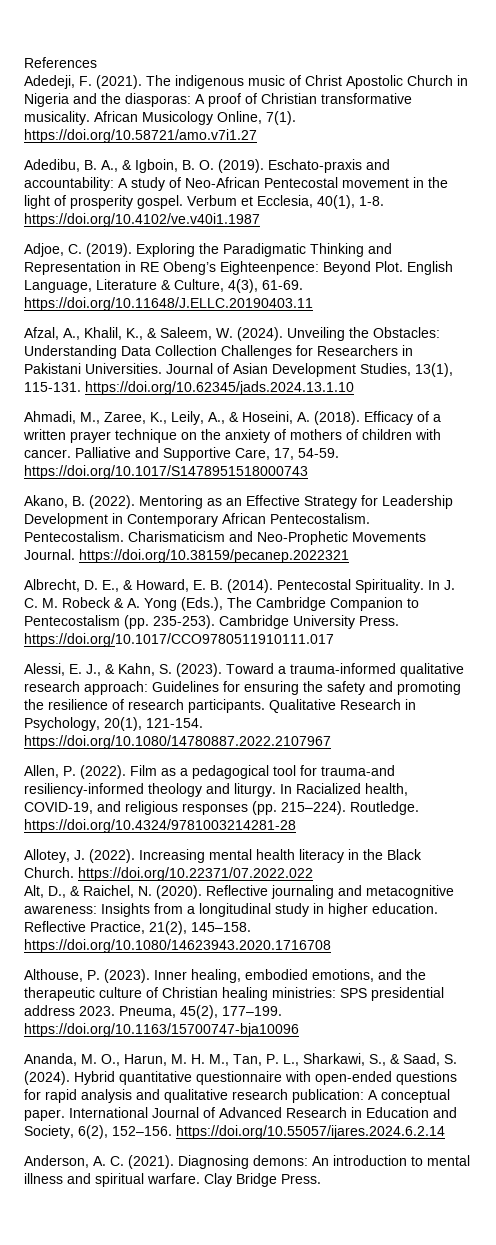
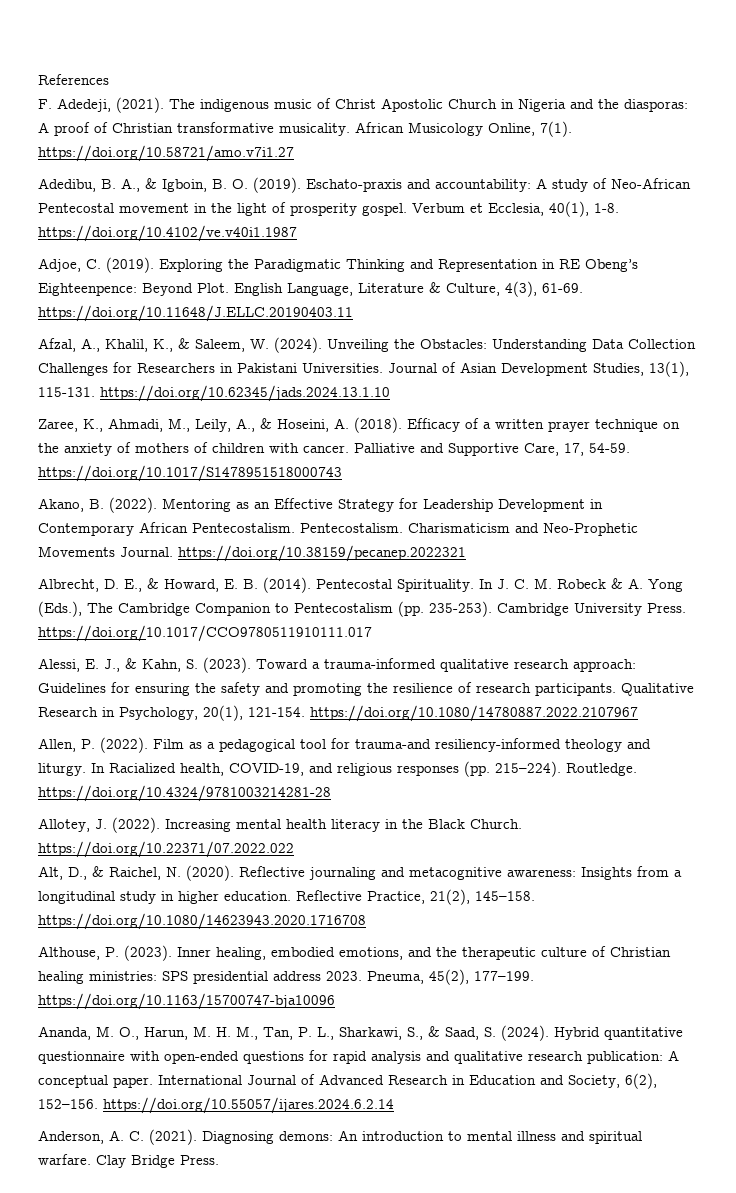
- Adedeji, F. (2021).
+ F. Adedeji, (2021).
- Ahmadi, M., Zaree, K., Leily, A., & Hoseini, A. (2018).
+ Zaree, K., Ahmadi, M., Leily, A., & Hoseini, A. (2018).

